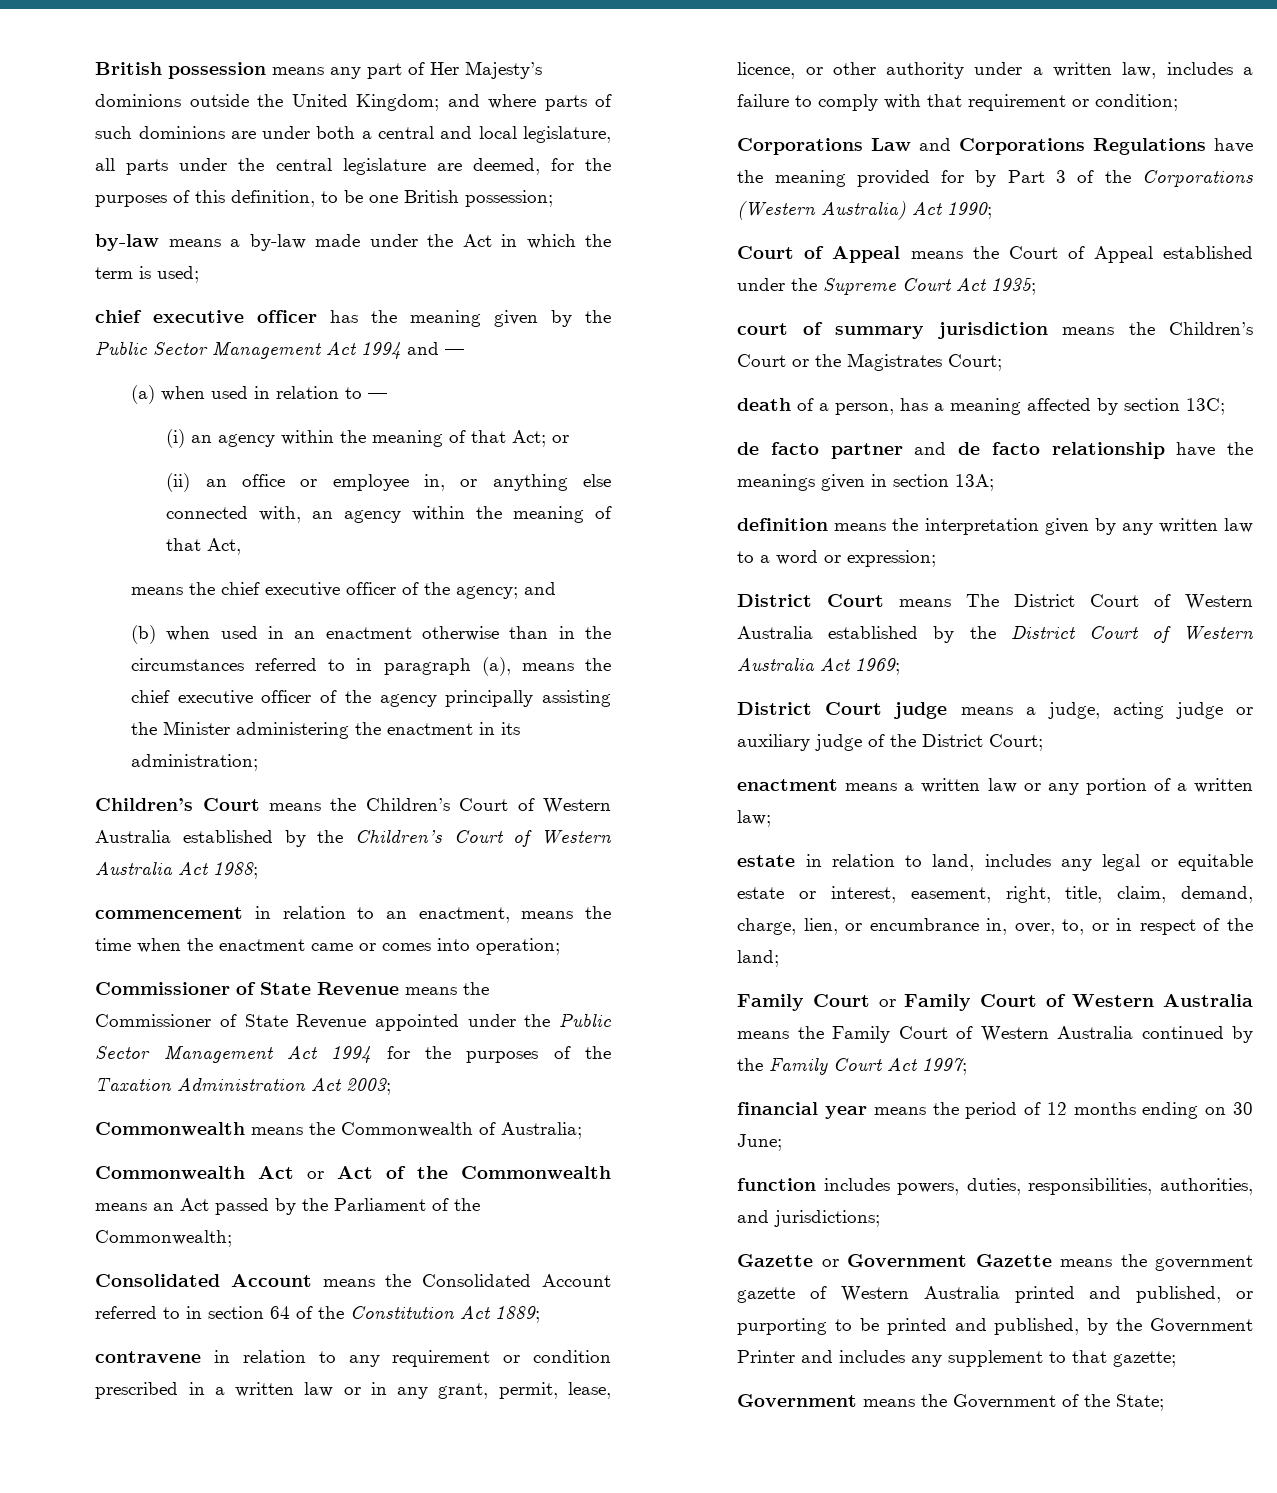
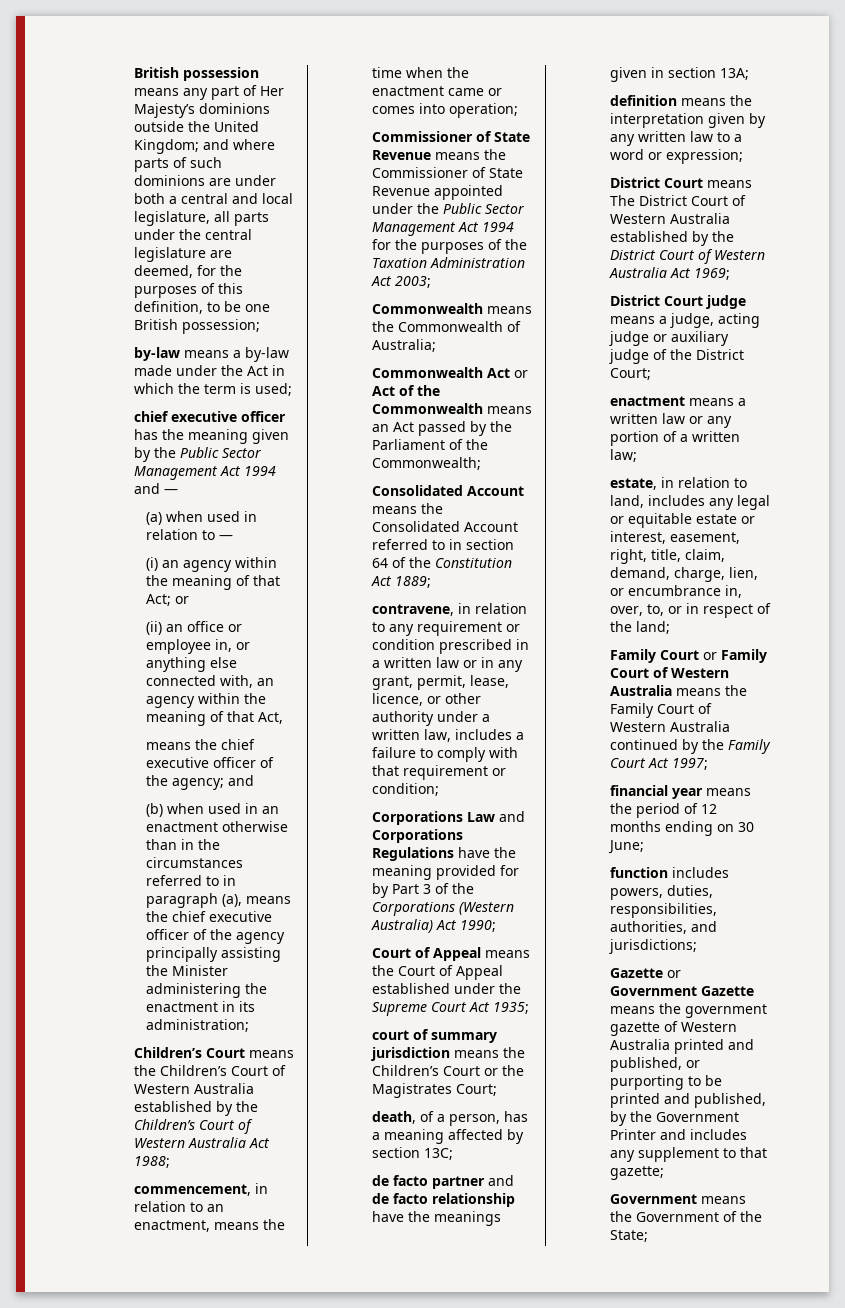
- commencement in relation to an enactment, means the time when the enactment came or comes into operation;
+ commencement, in relation to an enactment, means the time when the enactment came or comes into operation;
- contravene in relation to any requirement or condition prescribed in a written law or in any grant, permit, lease, licence, or other authority under a written law, includes a failure to comply with that requirement or condition;
+ contravene, in relation to any requirement or condition prescribed in a written law or in any grant, permit, lease, licence, or other authority under a written law, includes a failure to comply with that requirement or condition;
- death of a person, has a meaning affected by section 13C;
+ death, of a person, has a meaning affected by section 13C;
- estate in relation to land, includes any legal or equitable estate or interest, easement, right, title, claim, demand, charge, lien, or encumbrance in, over, to, or in respect of the land;
+ estate, in relation to land, includes any legal or equitable estate or interest, easement, right, title, claim, demand, charge, lien, or encumbrance in, over, to, or in respect of the land;

